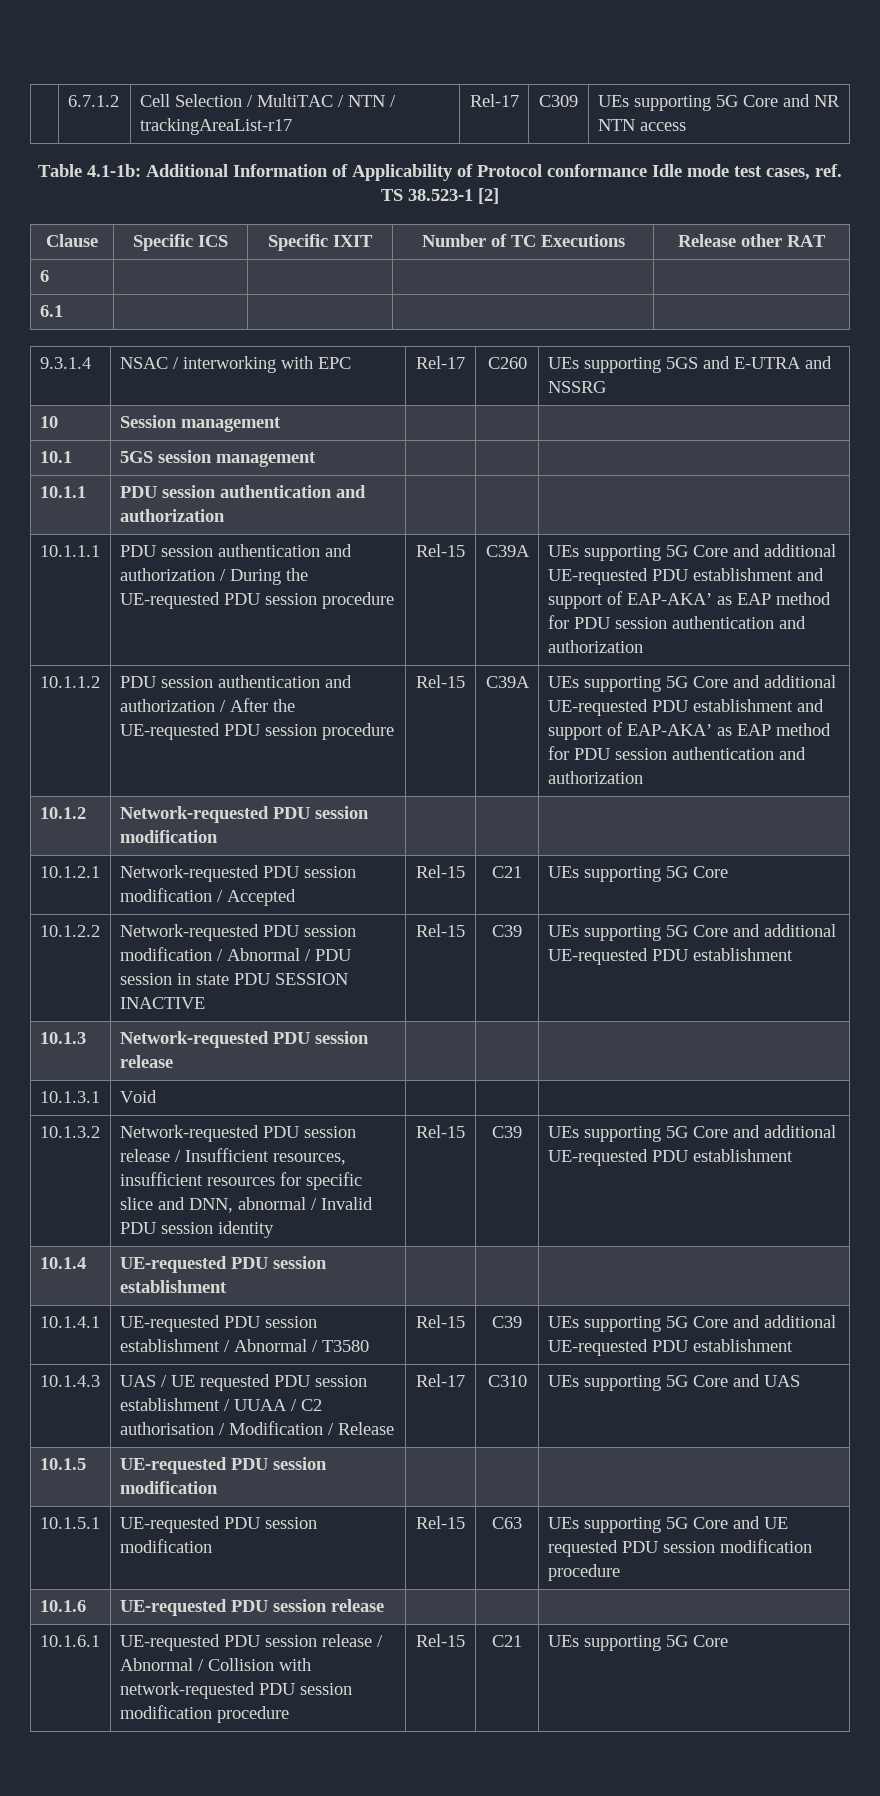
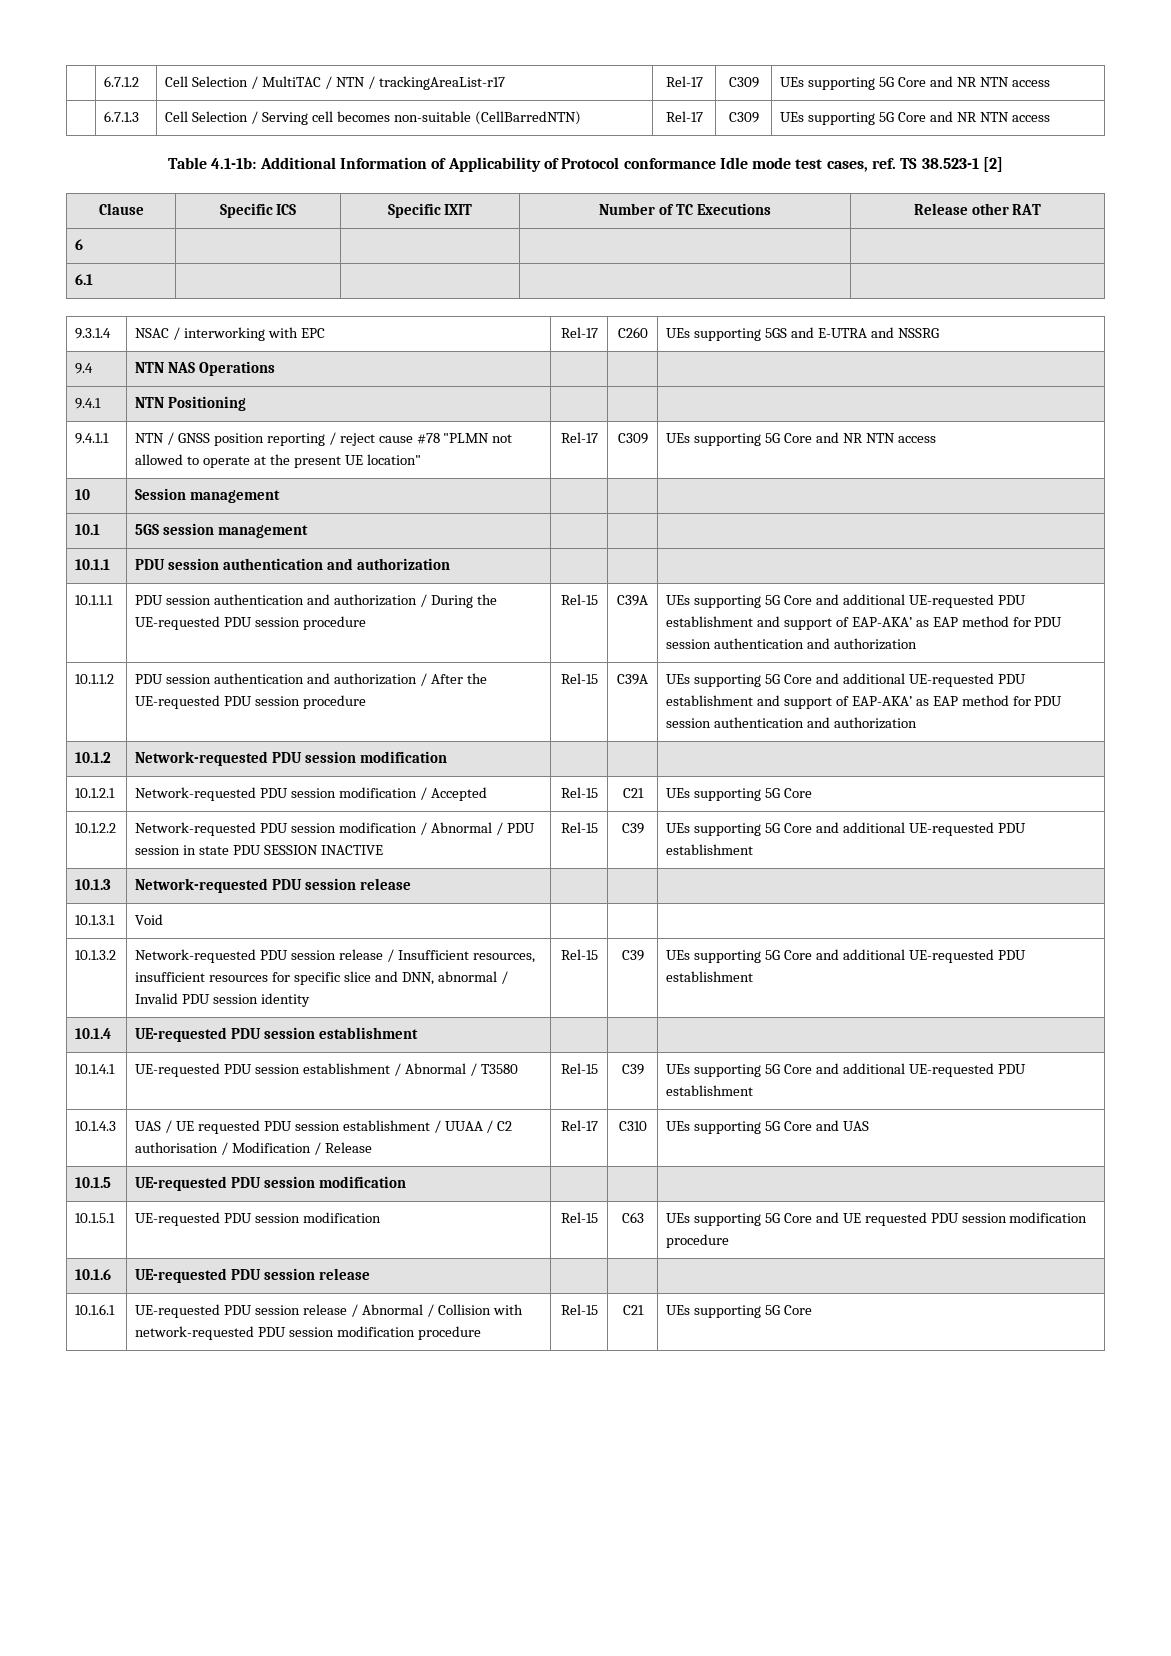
+ | 6.7.1.3 | Cell Selection / Serving cell becomes non-suitable (CellBarredNTN) | Rel-17 | C309 | UEs supporting 5G Core and NR NTN access
+ 9.4 | NTN NAS Operations | | |
+ 9.4.1 | NTN Positioning | | |
+ 9.4.1.1 | NTN / GNSS position reporting / reject cause #78 "PLMN not allowed to operate at the present UE location" | Rel-17 | C309 | UEs supporting 5G Core and NR NTN access

